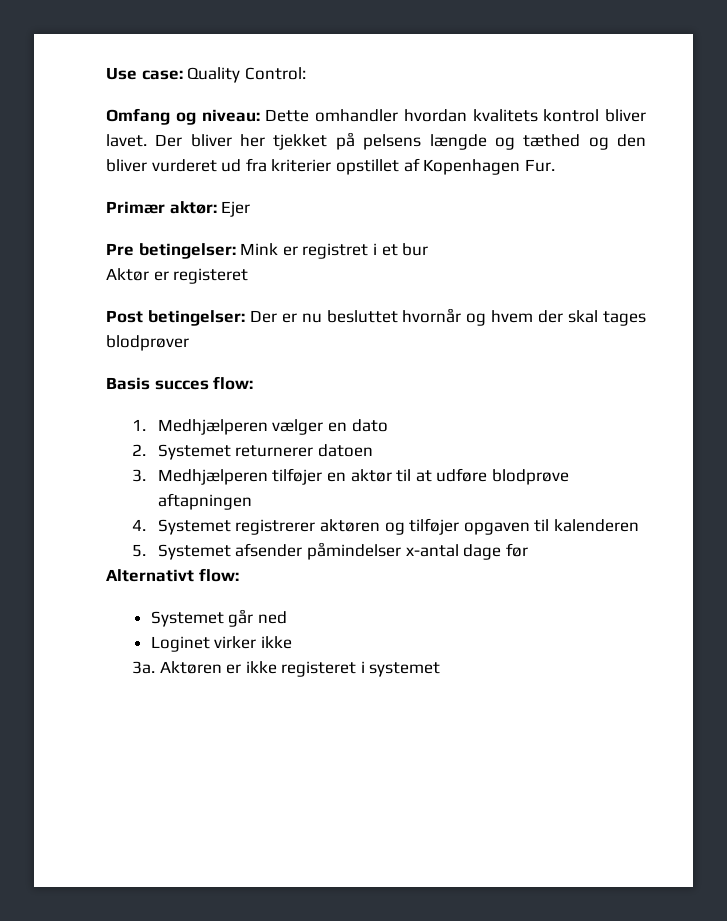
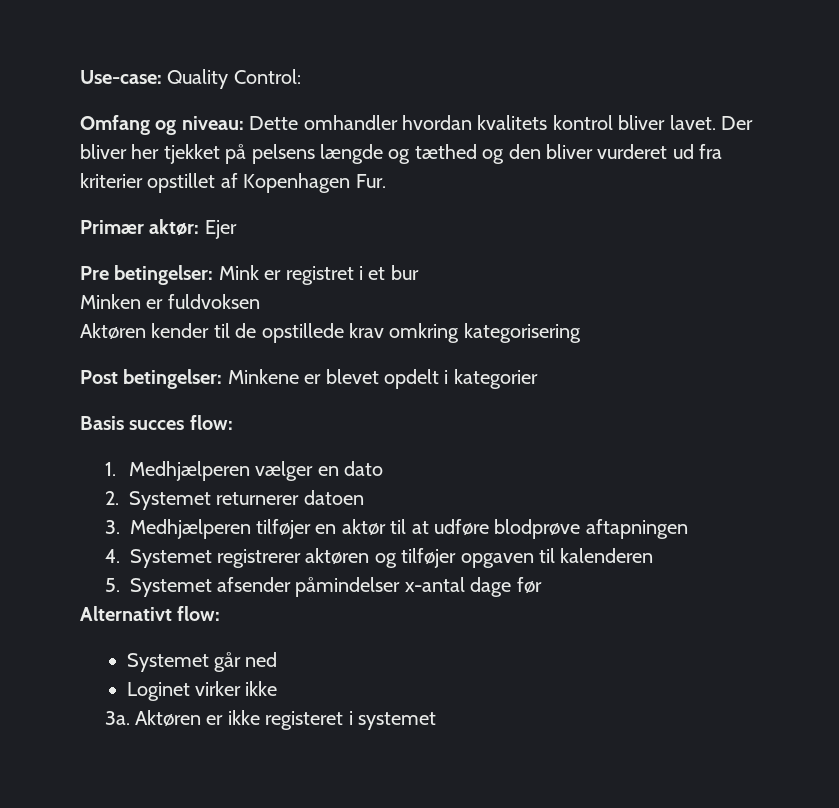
- Use case: Quality Control:
+ Use-case: Quality Control:
- Aktør er registeret
- Post betingelser: Der er nu besluttet hvornår og hvem der skal tages blodprøver
+ Minken er fuldvoksen
+ Aktøren kender til de opstillede krav omkring kategorisering
+ Post betingelser: Minkene er blevet opdelt i kategorier

